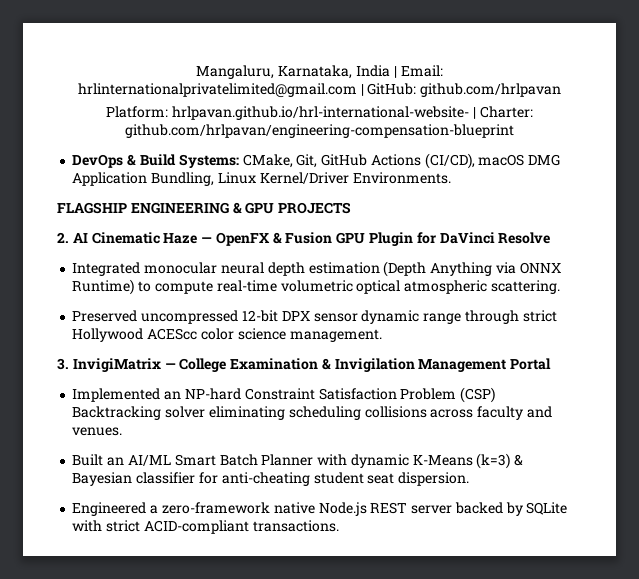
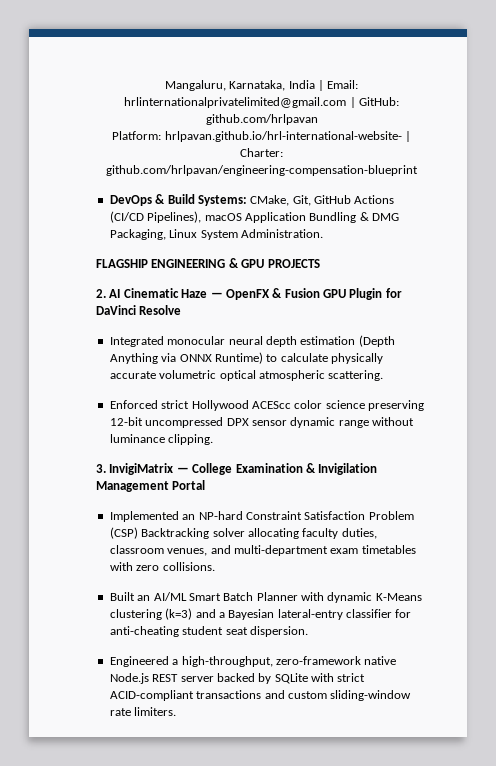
- DevOps & Build Systems: CMake, Git, GitHub Actions (CI/CD), macOS DMG Application Bundling, Linux Kernel/Driver Environments.
+ DevOps & Build Systems: CMake, Git, GitHub Actions (CI/CD Pipelines), macOS Application Bundling & DMG Packaging, Linux System Administration.
- Integrated monocular neural depth estimation (Depth Anything via ONNX Runtime) to compute real-time volumetric optical atmospheric scattering.
+ Integrated monocular neural depth estimation (Depth Anything via ONNX Runtime) to calculate physically accurate volumetric optical atmospheric scattering.
- Preserved uncompressed 12-bit DPX sensor dynamic range through strict Hollywood ACEScc color science management.
+ Enforced strict Hollywood ACEScc color science preserving 12-bit uncompressed DPX sensor dynamic range without luminance clipping.
- Implemented an NP-hard Constraint Satisfaction Problem (CSP) Backtracking solver eliminating scheduling collisions across faculty and venues.
+ Implemented an NP-hard Constraint Satisfaction Problem (CSP) Backtracking solver allocating faculty duties, classroom venues, and multi-department exam timetables with zero collisions.
- Built an AI/ML Smart Batch Planner with dynamic K-Means (k=3) & Bayesian classifier for anti-cheating student seat dispersion.
+ Built an AI/ML Smart Batch Planner with dynamic K-Means clustering (k=3) and a Bayesian lateral-entry classifier for anti-cheating student seat dispersion.
- Engineered a zero-framework native Node.js REST server backed by SQLite with strict ACID-compliant transactions.
+ Engineered a high-throughput, zero-framework native Node.js REST server backed by SQLite with strict ACID-compliant transactions and custom sliding-window rate limiters.

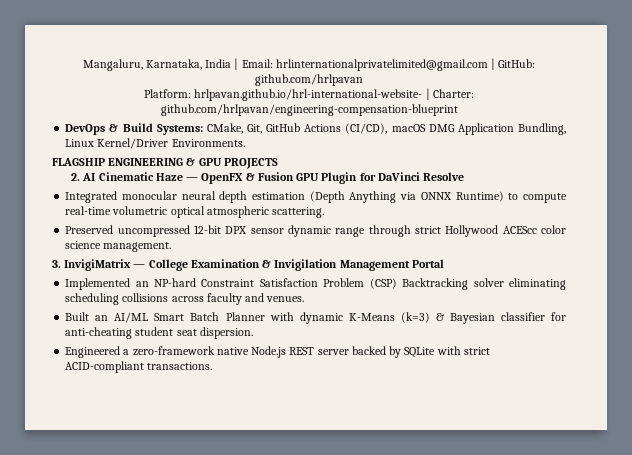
- DevOps & Build Systems: CMake, Git, GitHub Actions (CI/CD Pipelines), macOS Application Bundling & DMG Packaging, Linux System Administration.
+ DevOps & Build Systems: CMake, Git, GitHub Actions (CI/CD), macOS DMG Application Bundling, Linux Kernel/Driver Environments.
- Integrated monocular neural depth estimation (Depth Anything via ONNX Runtime) to calculate physically accurate volumetric optical atmospheric scattering.
+ Integrated monocular neural depth estimation (Depth Anything via ONNX Runtime) to compute real-time volumetric optical atmospheric scattering.
- Enforced strict Hollywood ACEScc color science preserving 12-bit uncompressed DPX sensor dynamic range without luminance clipping.
+ Preserved uncompressed 12-bit DPX sensor dynamic range through strict Hollywood ACEScc color science management.
- Implemented an NP-hard Constraint Satisfaction Problem (CSP) Backtracking solver allocating faculty duties, classroom venues, and multi-department exam timetables with zero collisions.
+ Implemented an NP-hard Constraint Satisfaction Problem (CSP) Backtracking solver eliminating scheduling collisions across faculty and venues.
- Built an AI/ML Smart Batch Planner with dynamic K-Means clustering (k=3) and a Bayesian lateral-entry classifier for anti-cheating student seat dispersion.
+ Built an AI/ML Smart Batch Planner with dynamic K-Means (k=3) & Bayesian classifier for anti-cheating student seat dispersion.
- Engineered a high-throughput, zero-framework native Node.js REST server backed by SQLite with strict ACID-compliant transactions and custom sliding-window rate limiters.
+ Engineered a zero-framework native Node.js REST server backed by SQLite with strict ACID-compliant transactions.

